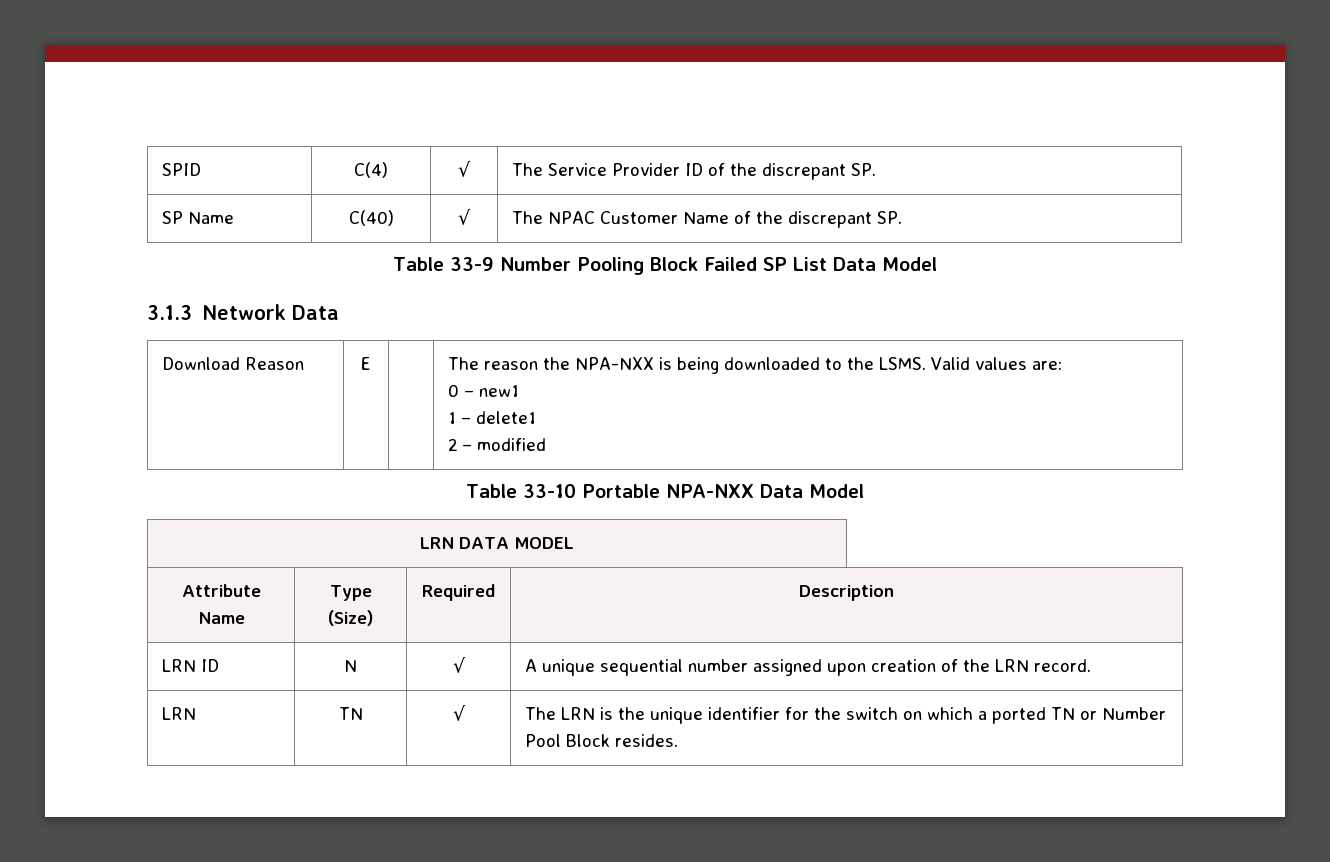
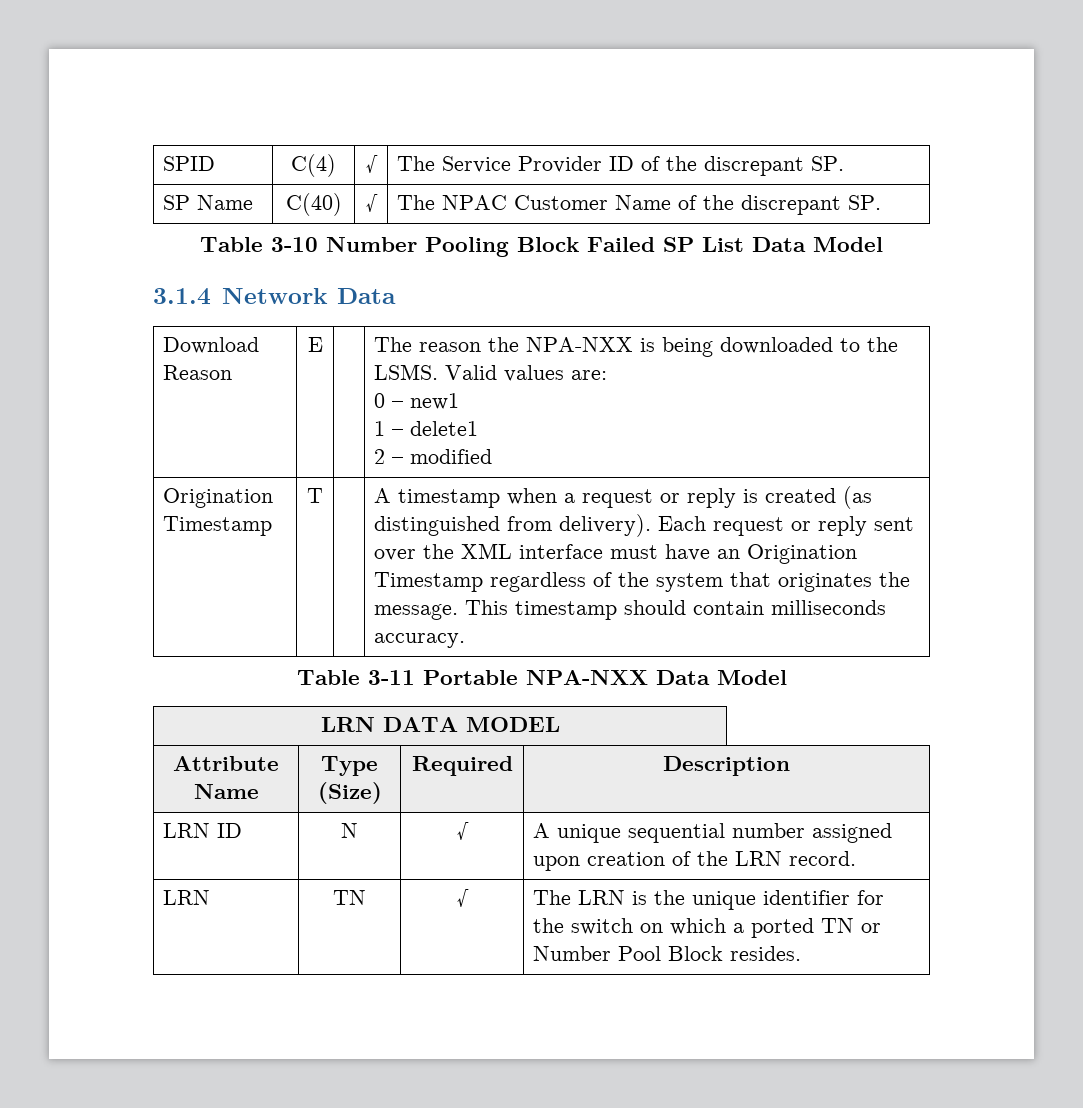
- Table 33-9 Number Pooling Block Failed SP List Data Model
+ Table 3-10 Number Pooling Block Failed SP List Data Model
- 3.1.3 Network Data
+ 3.1.4 Network Data
- Table 33-10 Portable NPA-NXX Data Model
+ Origination Timestamp | T | | A timestamp when a request or reply is created (as distinguished from delivery). Each request or reply sent over the XML interface must have an Origination Timestamp regardless of the system that originates the message. This timestamp should contain milliseconds accuracy.
+ Table 3-11 Portable NPA-NXX Data Model

